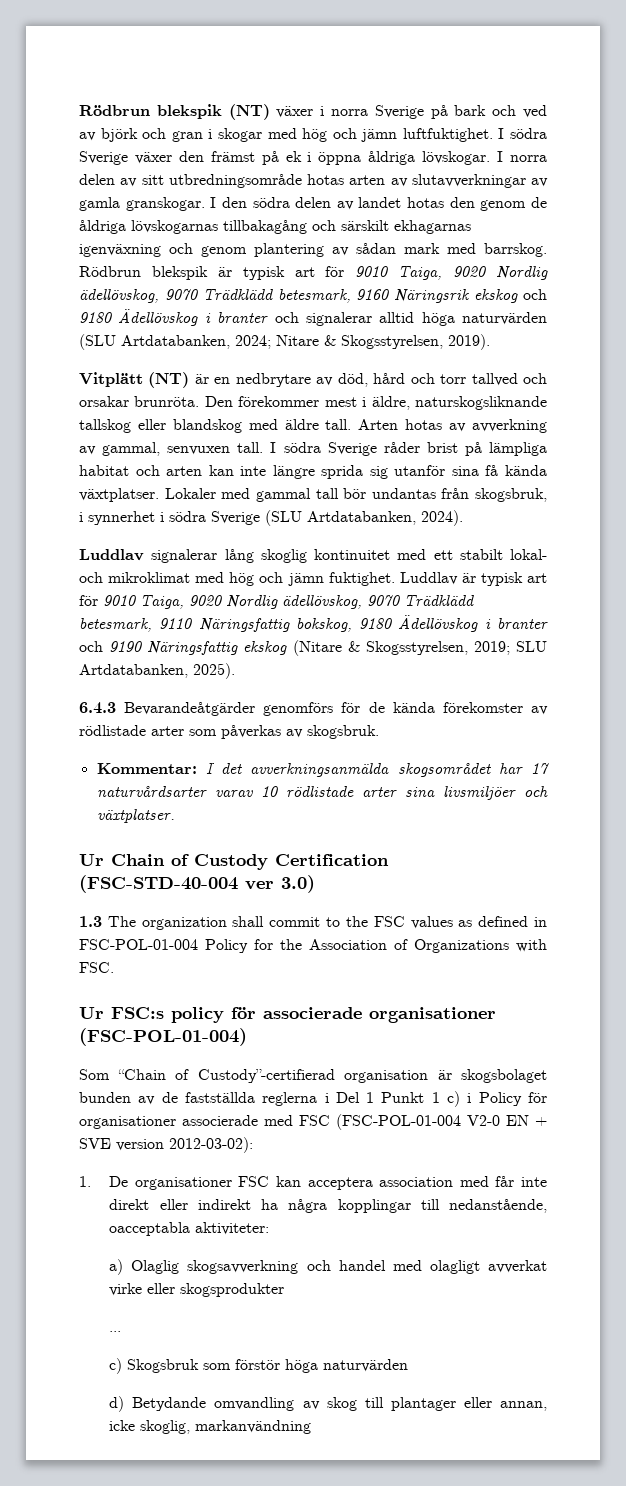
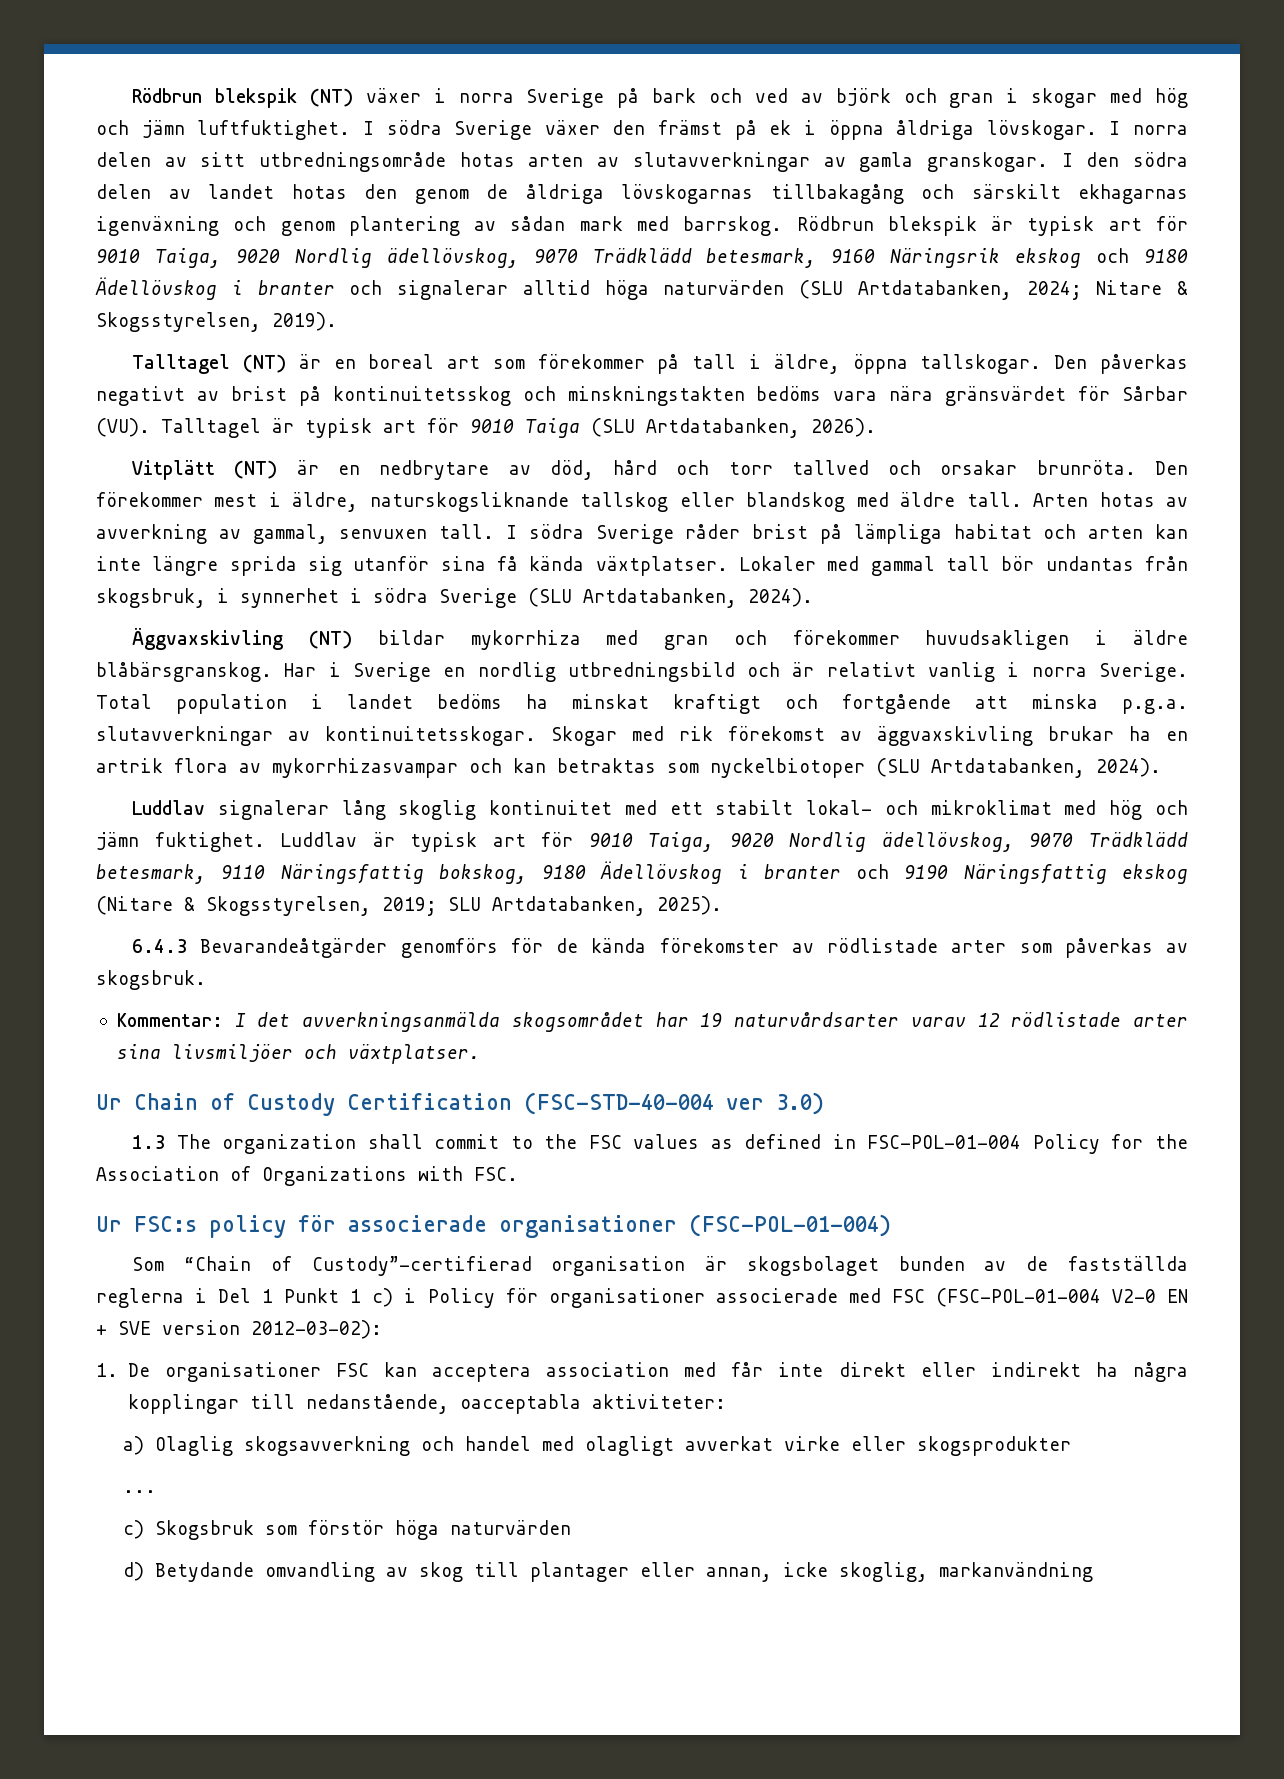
+ Talltagel (NT) är en boreal art som förekommer på tall i äldre, öppna tallskogar. Den påverkas negativt av brist på kontinuitetsskog och minskningstakten bedöms vara nära gränsvärdet för Sårbar (VU). Talltagel är typisk art för 9010 Taiga (SLU Artdatabanken, 2026).
+ Äggvaxskivling (NT) bildar mykorrhiza med gran och förekommer huvudsakligen i äldre blåbärsgranskog. Har i Sverige en nordlig utbredningsbild och är relativt vanlig i norra Sverige. Total population i landet bedöms ha minskat kraftigt och fortgående att minska p.g.a. slutavverkningar av kontinuitetsskogar. Skogar med rik förekomst av äggvaxskivling brukar ha en artrik flora av mykorrhizasvampar och kan betraktas som nyckelbiotoper (SLU Artdatabanken, 2024).
- Kommentar: I det avverkningsanmälda skogsområdet har 17 naturvårdsarter varav 10 rödlistade arter sina livsmiljöer och växtplatser.
+ Kommentar: I det avverkningsanmälda skogsområdet har 19 naturvårdsarter varav 12 rödlistade arter sina livsmiljöer och växtplatser.

